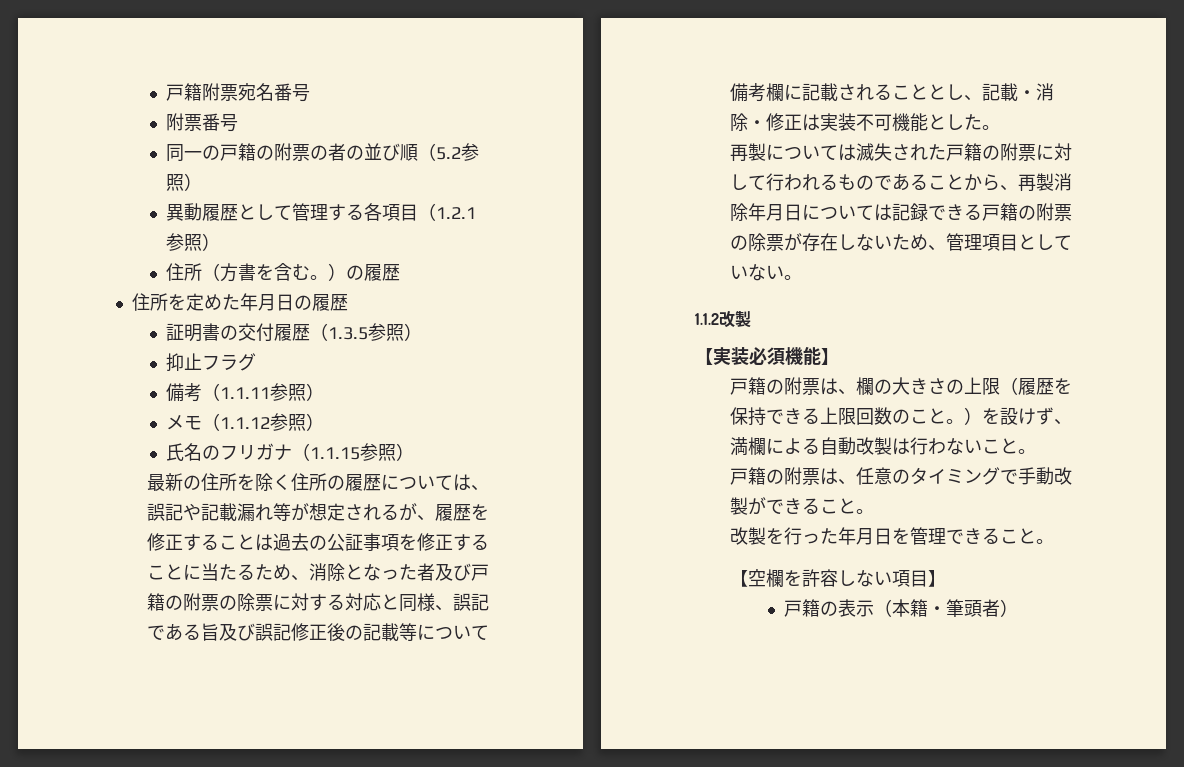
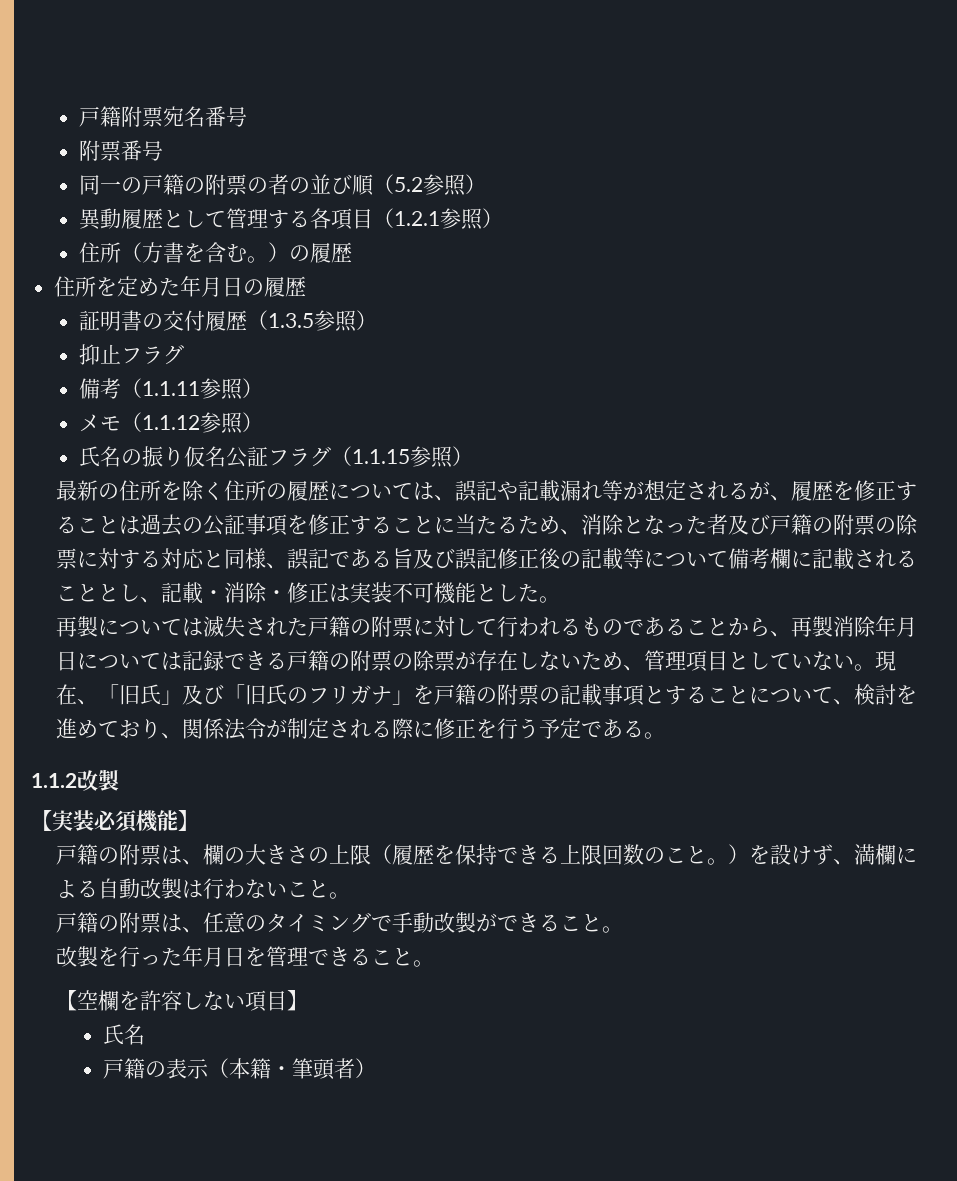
- 氏名のフリガナ（1.1.15参照）
+ 氏名の振り仮名公証フラグ（1.1.15参照）
+ 現在、「旧氏」及び「旧氏のフリガナ」を戸籍の附票の記載事項とすることについて、検討を進めており、関係法令が制定される際に修正を行う予定である。
  【空欄を許容しない項目】
+ 氏名

